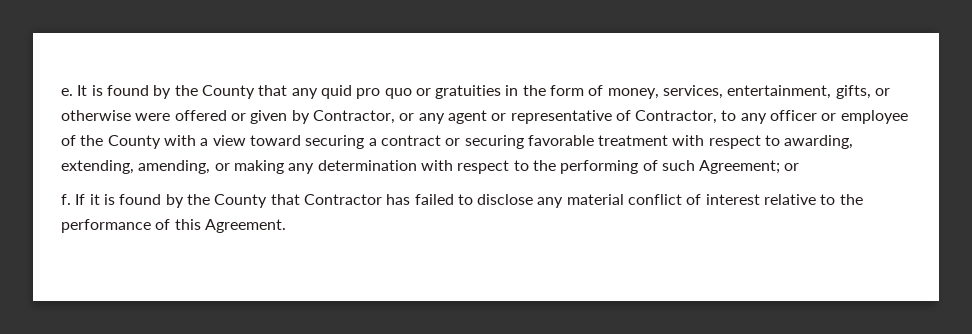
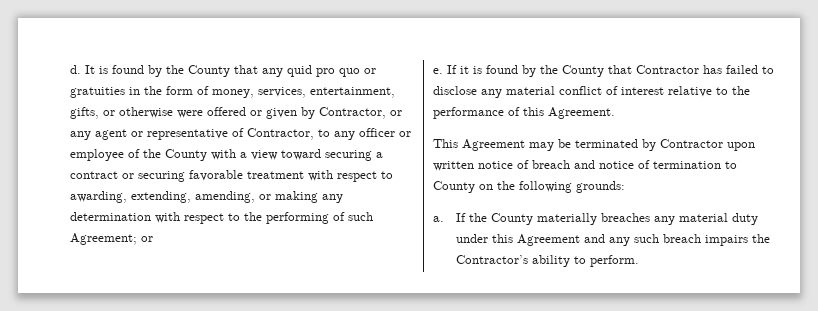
- e.
+ d.
- f.
+ e.
+ This Agreement may be terminated by Contractor upon written notice of breach and notice of termination to County on the following grounds:
+ a. If the County materially breaches any material duty under this Agreement and any such breach impairs the Contractor’s ability to perform.

